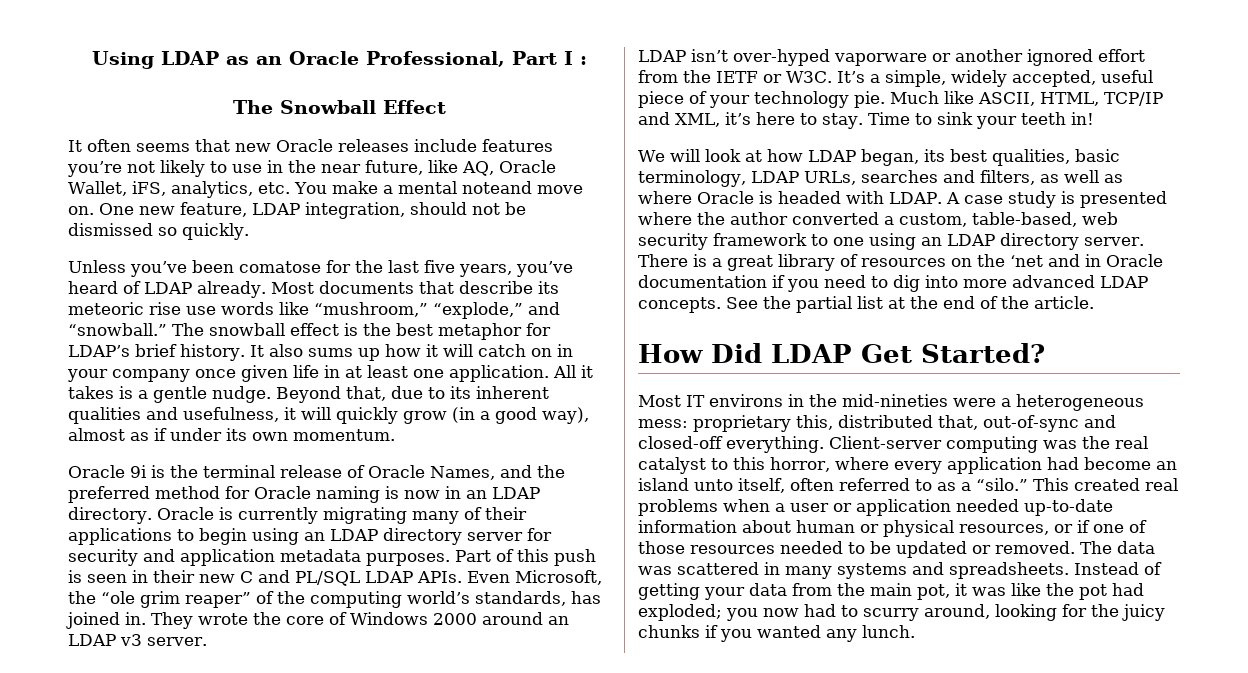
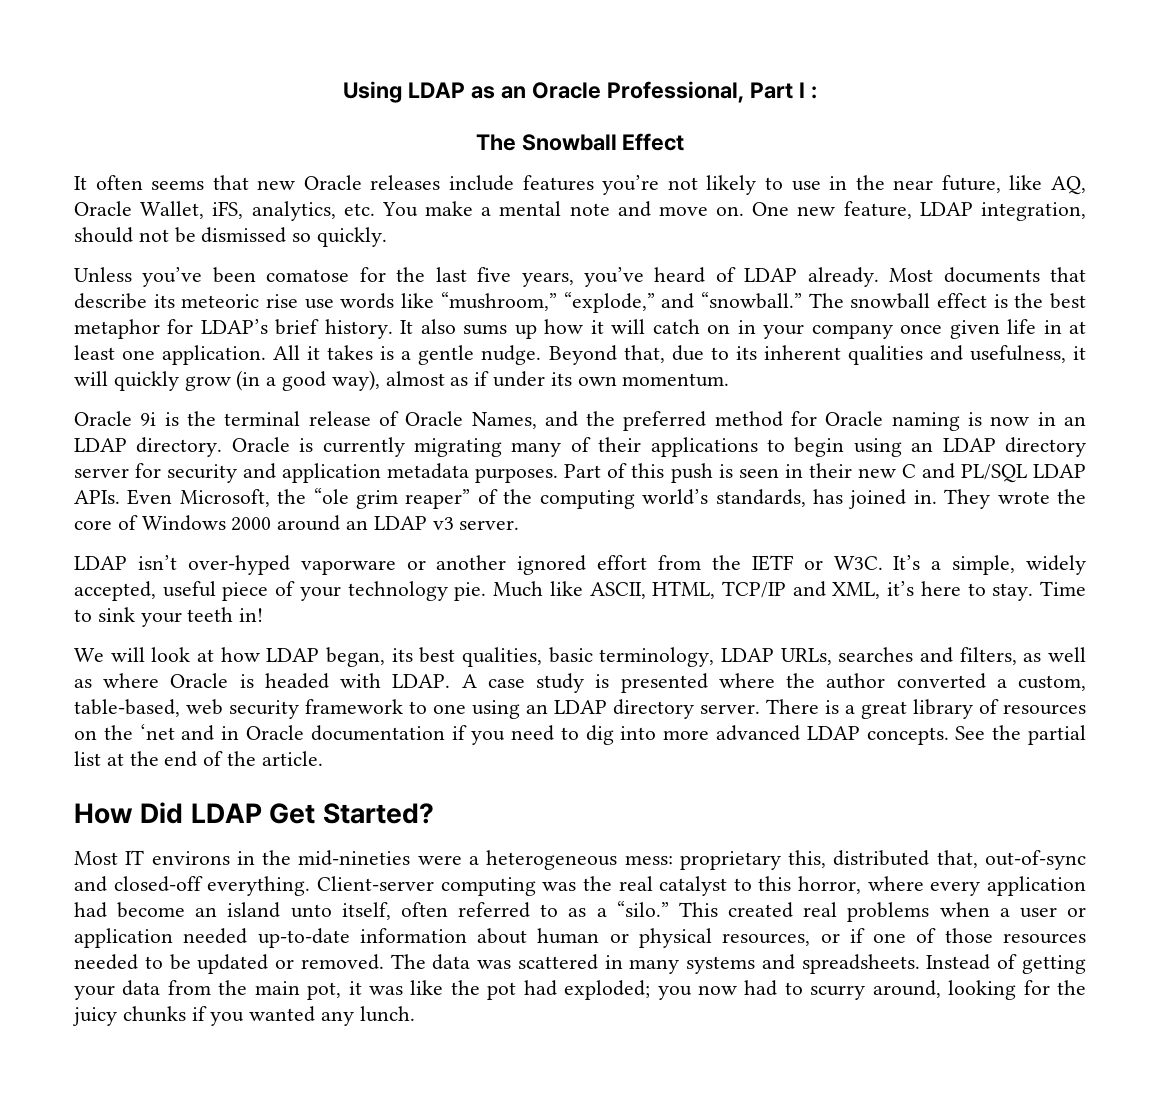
- It often seems that new Oracle releases include features you’re not likely to use in the near future, like AQ, Oracle Wallet, iFS, analytics, etc. You make a mental noteand move on.
+ It often seems that new Oracle releases include features you’re not likely to use in the near future, like AQ, Oracle Wallet, iFS, analytics, etc. You make a mental note and move on.

